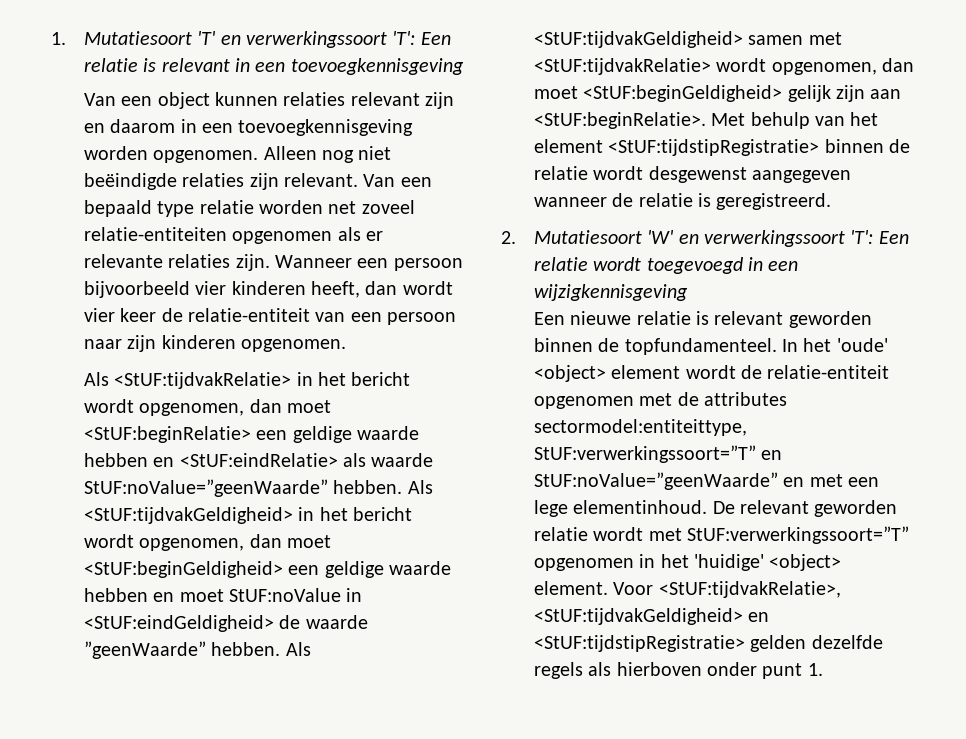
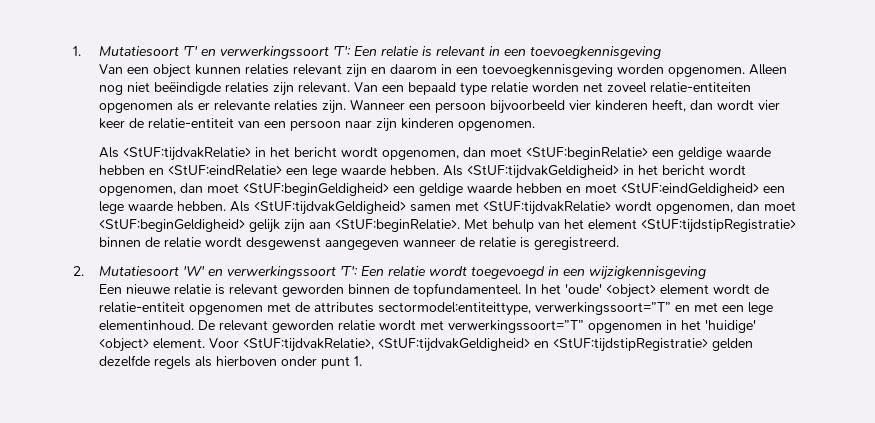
- Als <StUF:tijdvakRelatie> in het bericht wordt opgenomen, dan moet <StUF:beginRelatie> een geldige waarde hebben en <StUF:eindRelatie> als waarde StUF:noValue=”geenWaarde” hebben.
+ Als <StUF:tijdvakRelatie> in het bericht wordt opgenomen, dan moet <StUF:beginRelatie> een geldige waarde hebben en <StUF:eindRelatie> een lege waarde hebben.
- Als <StUF:tijdvakGeldigheid> in het bericht wordt opgenomen, dan moet <StUF:beginGeldigheid> een geldige waarde hebben en moet StUF:noValue in <StUF:eindGeldigheid> de waarde ”geenWaarde” hebben.
+ Als <StUF:tijdvakGeldigheid> in het bericht wordt opgenomen, dan moet <StUF:beginGeldigheid> een geldige waarde hebben en moet <StUF:eindGeldigheid> een lege waarde hebben.
- In het 'oude' <object> element wordt de relatie-entiteit opgenomen met de attributes sectormodel:entiteittype, StUF:verwerkingssoort=”T” en StUF:noValue=”geenWaarde” en met een lege elementinhoud.
+ In het 'oude' <object> element wordt de relatie-entiteit opgenomen met de attributes sectormodel:entiteittype, verwerkingssoort=”T” en met een lege elementinhoud.
- De relevant geworden relatie wordt met StUF:verwerkingssoort=”T” opgenomen in het 'huidige' <object> element.
+ De relevant geworden relatie wordt met verwerkingssoort=”T” opgenomen in het 'huidige' <object> element.

